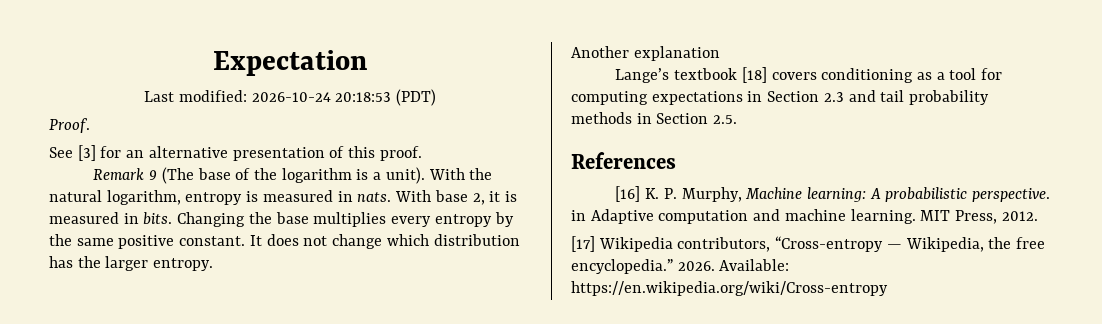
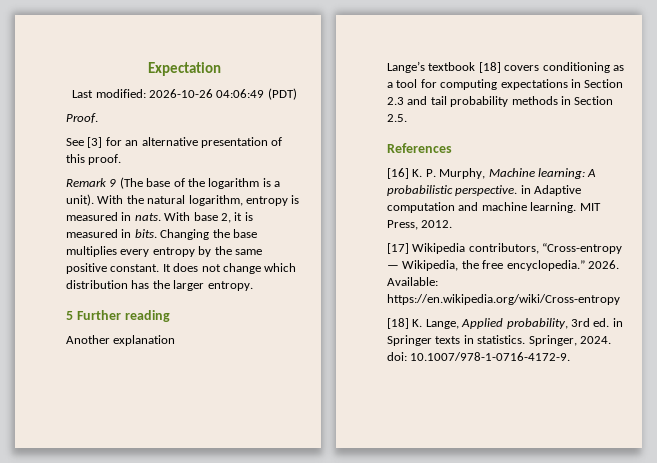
- Last modified: 2026-10-24 20:18:53 (PDT)
+ Last modified: 2026-10-26 04:06:49 (PDT)
+ 5 Further reading
+ [18] K. Lange, Applied probability, 3rd ed. in Springer texts in statistics. Springer, 2024. doi: 10.1007/978-1-0716-4172-9.

